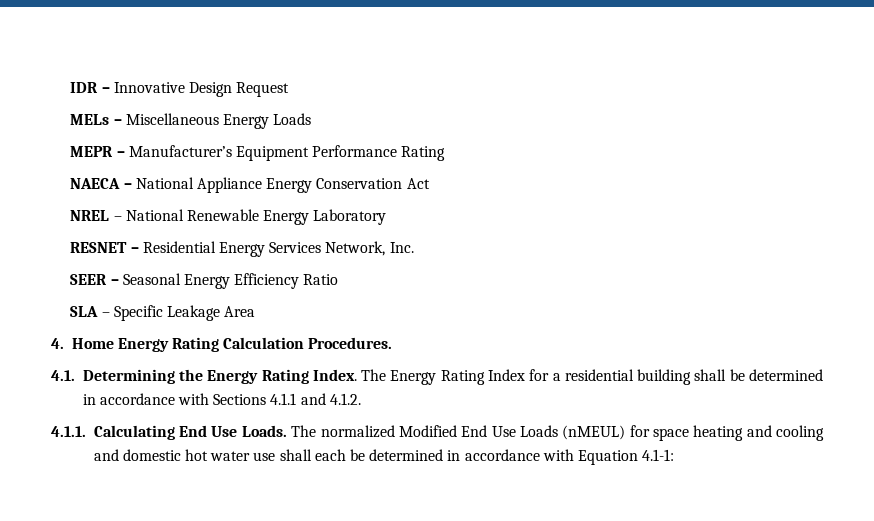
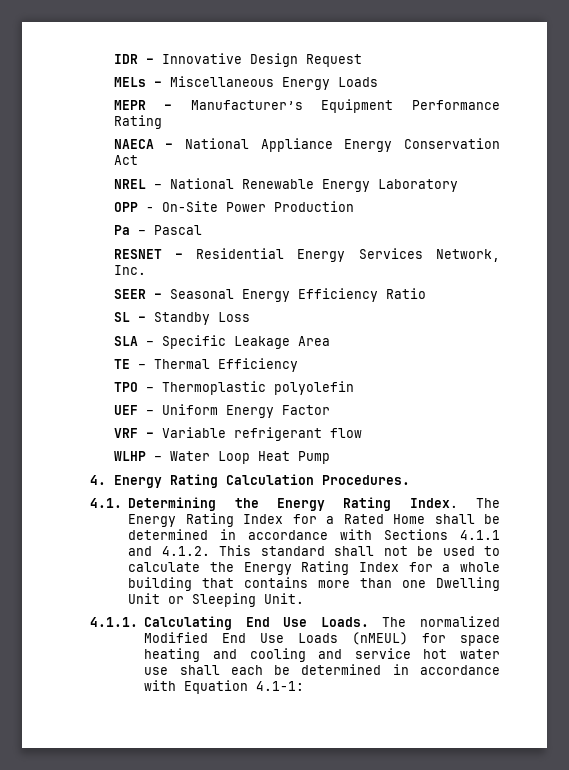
+ OPP - On-Site Power Production
+ Pa – Pascal
+ SL – Standby Loss
+ TE – Thermal Efficiency
+ TPO – Thermoplastic polyolefin
+ UEF – Uniform Energy Factor
+ VRF – Variable refrigerant flow
+ WLHP – Water Loop Heat Pump
- 4. Home Energy Rating Calculation Procedures.
+ 4. Energy Rating Calculation Procedures.
- The Energy Rating Index for a residential building shall be determined in accordance with Sections 4.1.1 and 4.1.2.
+ The Energy Rating Index for a Rated Home shall be determined in accordance with Sections 4.1.1 and 4.1.2. This standard shall not be used to calculate the Energy Rating Index for a whole building that contains more than one Dwelling Unit or Sleeping Unit.
- The normalized Modified End Use Loads (nMEUL) for space heating and cooling and domestic hot water use shall each be determined in accordance with Equation 4.1-1:
+ The normalized Modified End Use Loads (nMEUL) for space heating and cooling and service hot water use shall each be determined in accordance with Equation 4.1-1:

